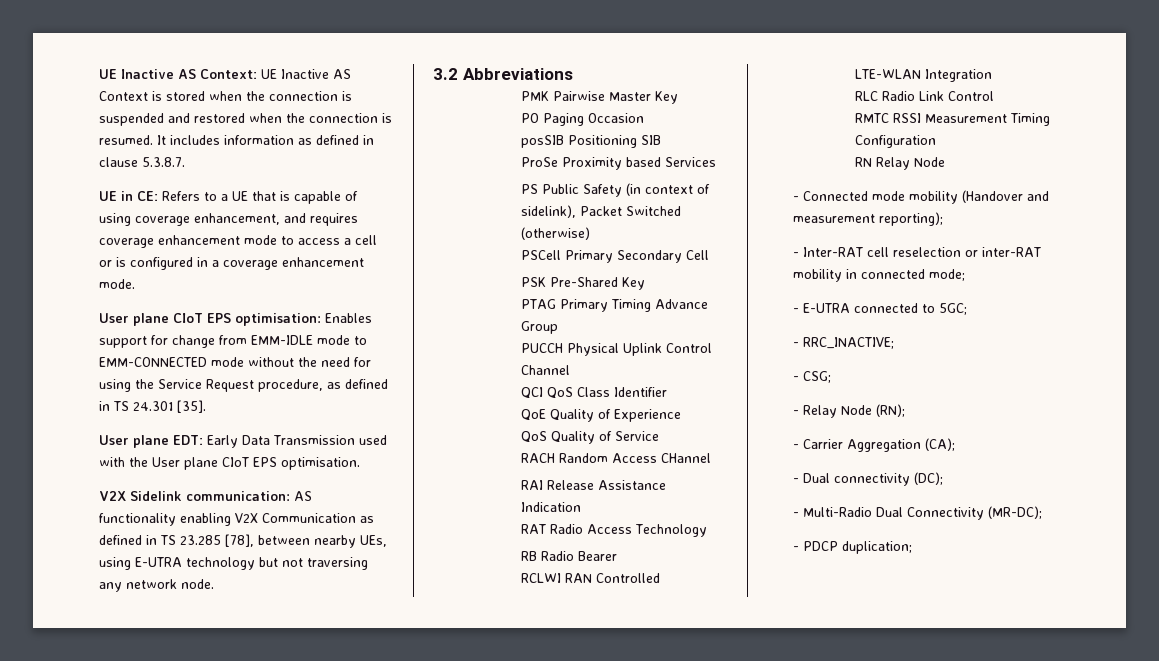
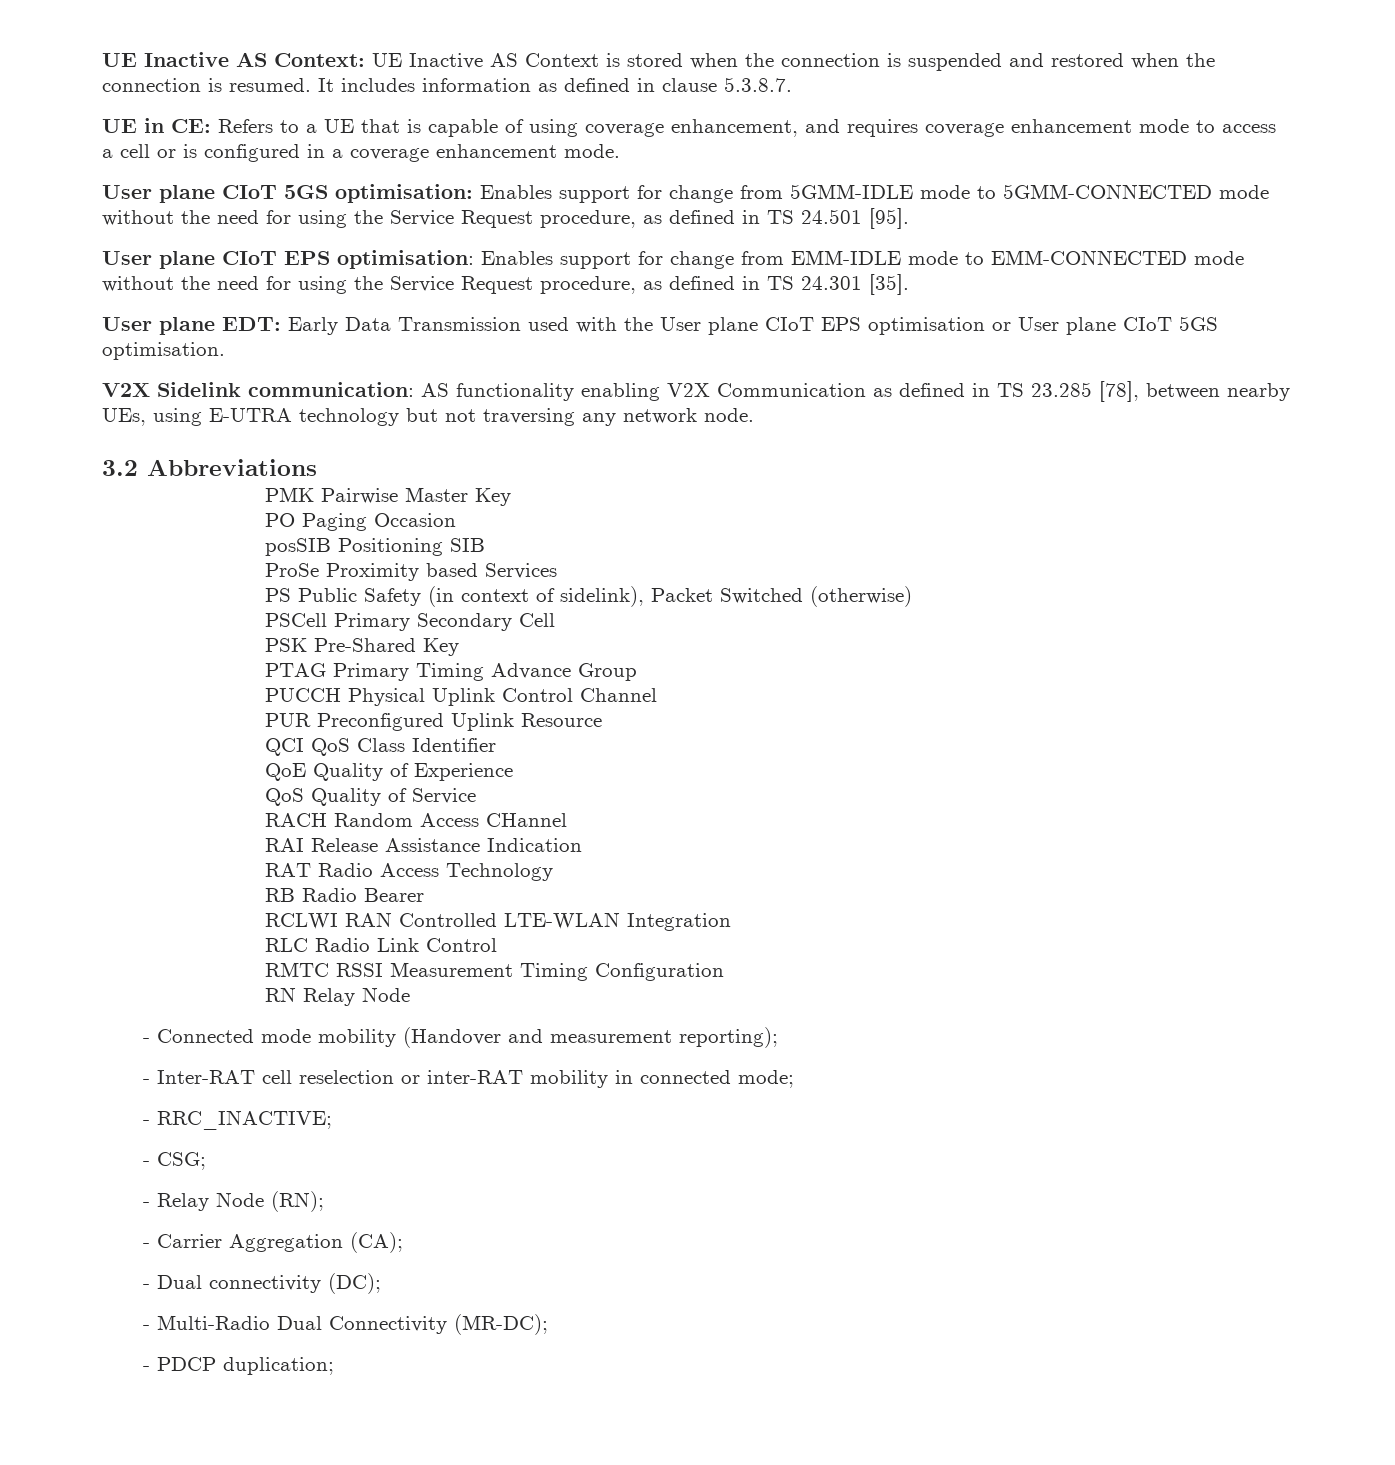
+ User plane CIoT 5GS optimisation: Enables support for change from 5GMM-IDLE mode to 5GMM-CONNECTED mode without the need for using the Service Request procedure, as defined in TS 24.501 [95].
- User plane EDT: Early Data Transmission used with the User plane CIoT EPS optimisation.
+ User plane EDT: Early Data Transmission used with the User plane CIoT EPS optimisation or User plane CIoT 5GS optimisation.
+ PUR Preconfigured Uplink Resource
- - E-UTRA connected to 5GC;

